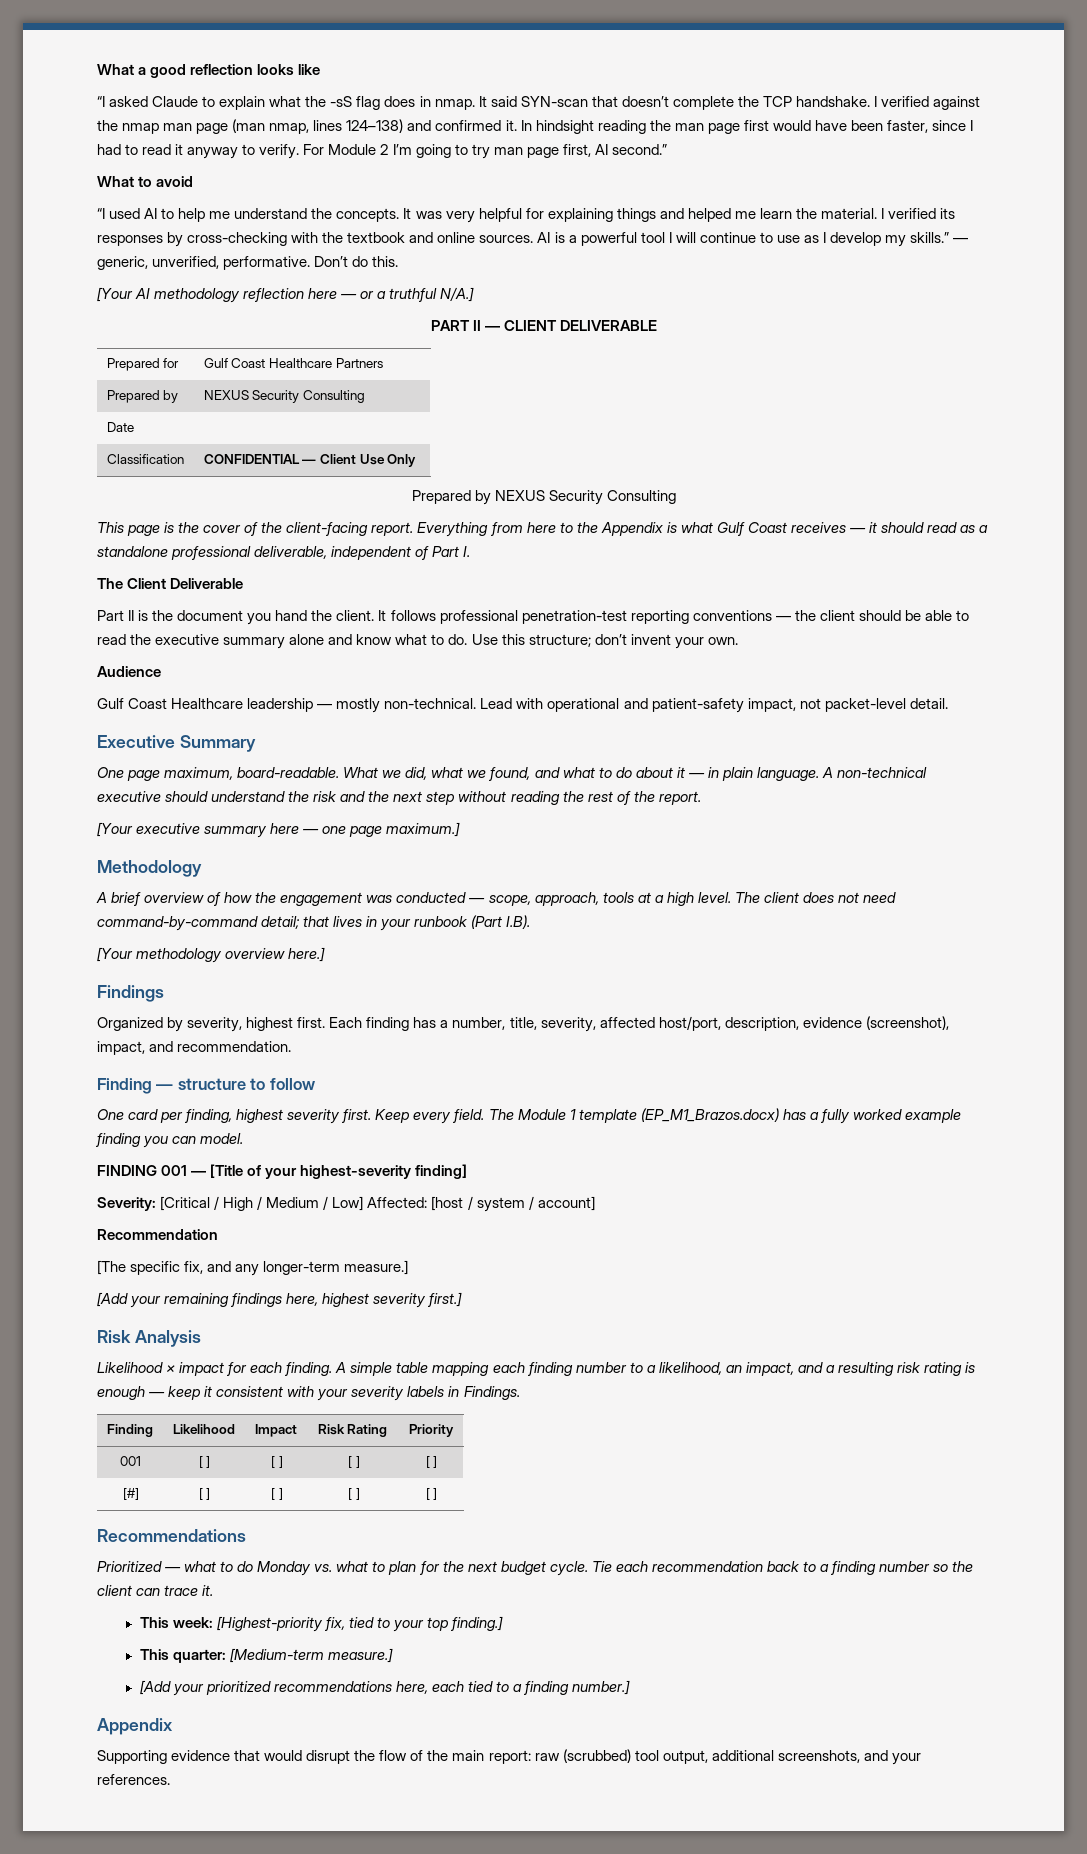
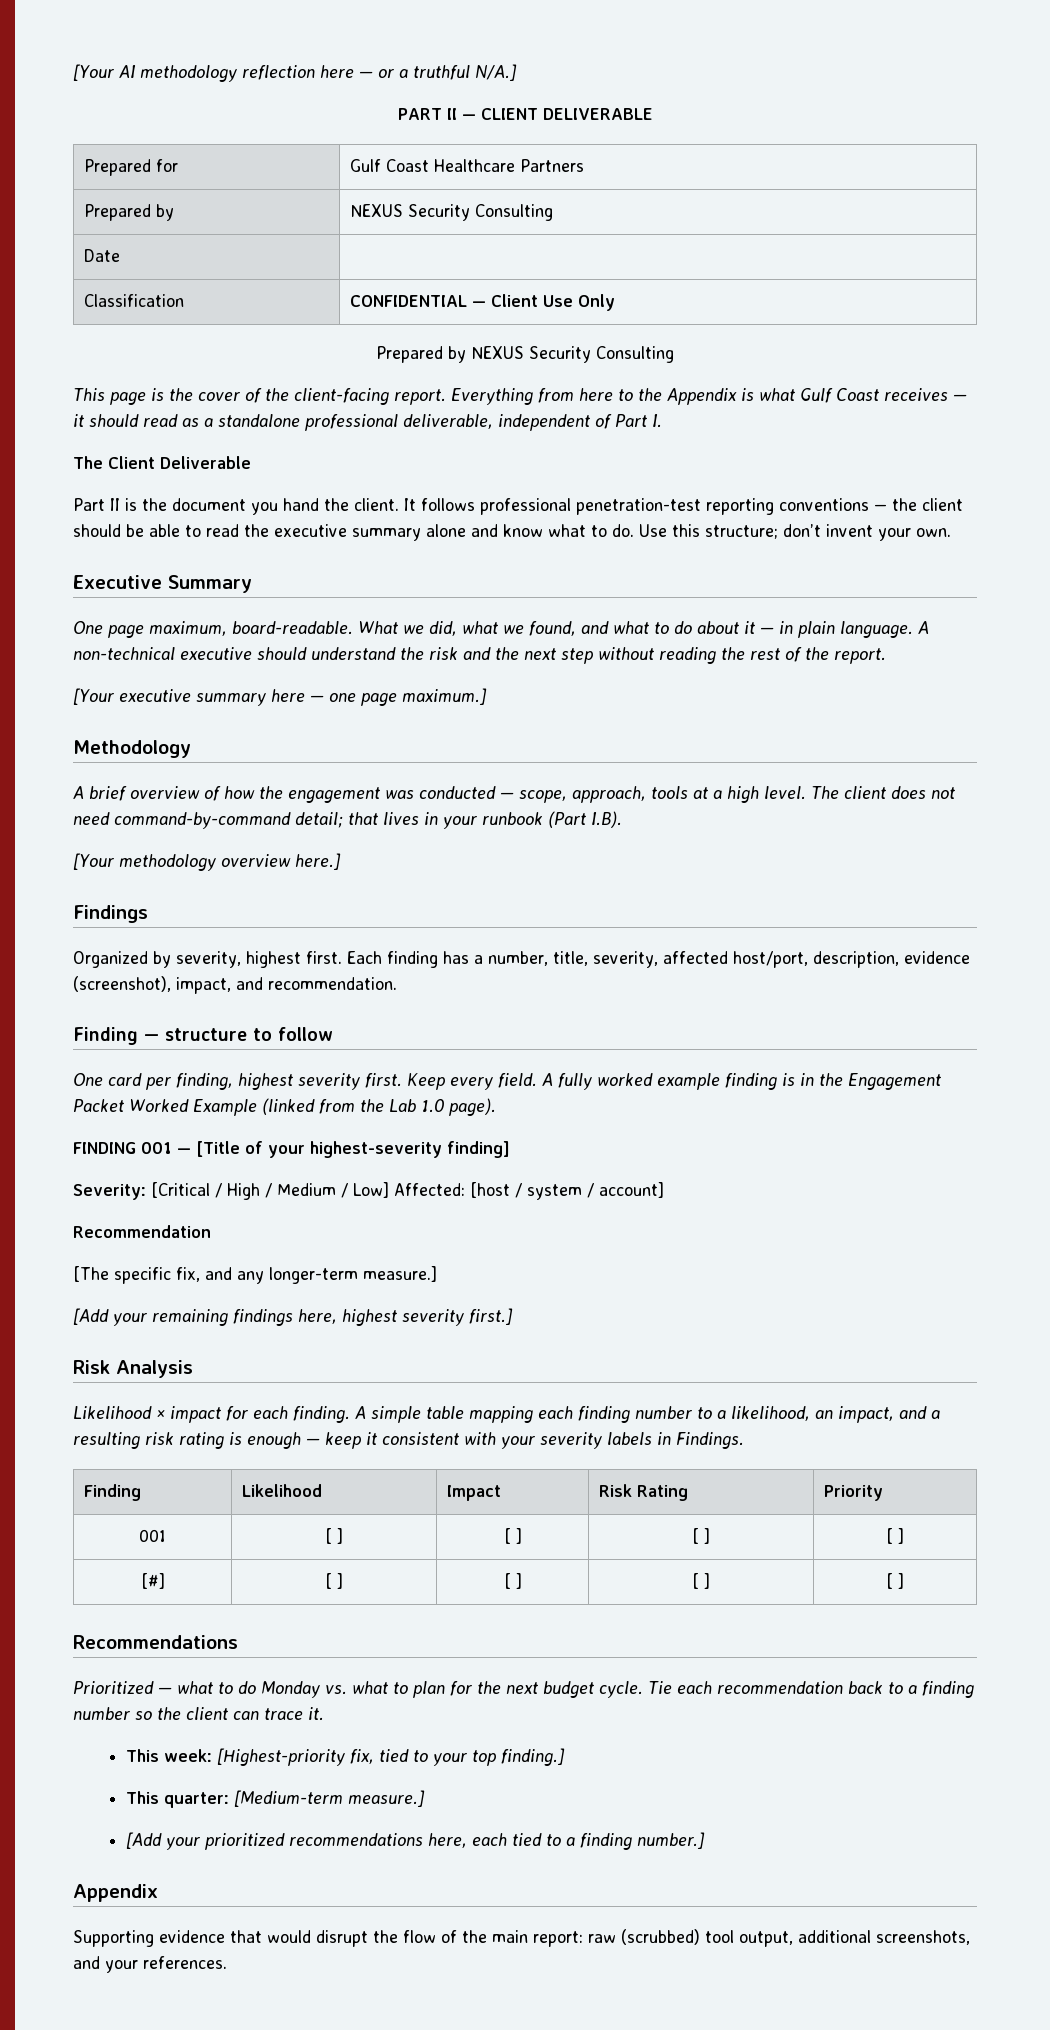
- What a good reflection looks like
- “I asked Claude to explain what the -sS flag does in nmap. It said SYN-scan that doesn’t complete the TCP handshake. I verified against the nmap man page (man nmap, lines 124–138) and confirmed it. In hindsight reading the man page first would have been faster, since I had to read it anyway to verify. For Module 2 I’m going to try man page first, AI second.”
- What to avoid
- “I used AI to help me understand the concepts. It was very helpful for explaining things and helped me learn the material. I verified its responses by cross-checking with the textbook and online sources. AI is a powerful tool I will continue to use as I develop my skills.” — generic, unverified, performative. Don’t do this.
- Audience
- Gulf Coast Healthcare leadership — mostly non-technical. Lead with operational and patient-safety impact, not packet-level detail.
- The Module 1 template (EP_M1_Brazos.docx) has a fully worked example finding you can model.
+ A fully worked example finding is in the Engagement Packet Worked Example (linked from the Lab 1.0 page).

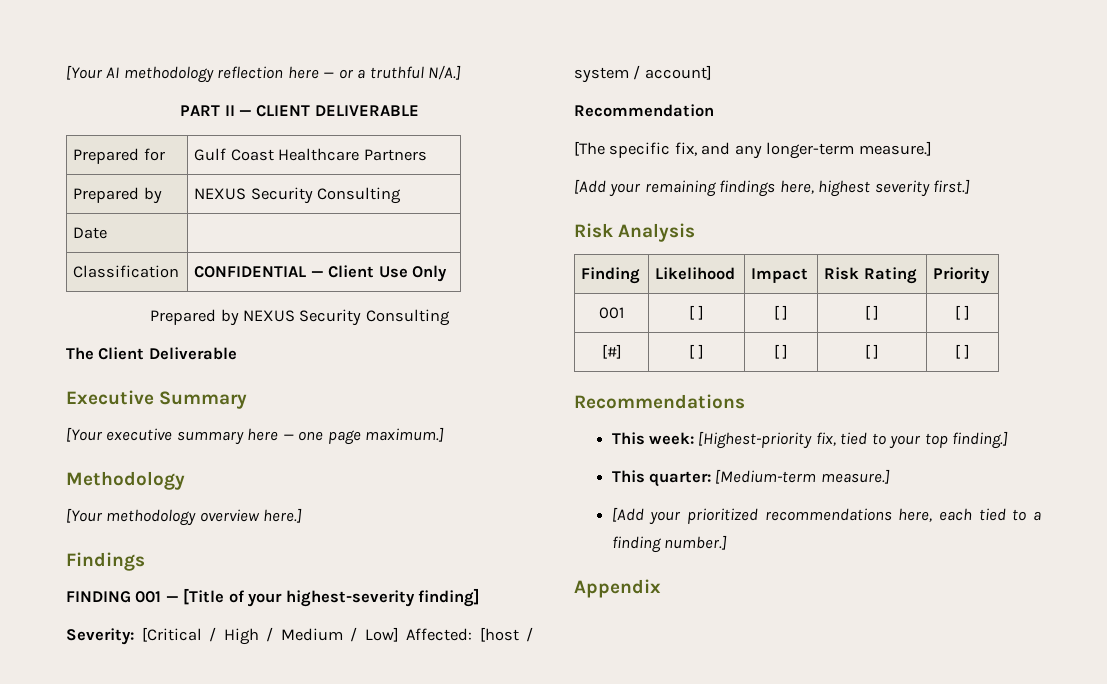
- This page is the cover of the client-facing report. Everything from here to the Appendix is what Gulf Coast receives — it should read as a standalone professional deliverable, independent of Part I.
  The Client Deliverable
- Part II is the document you hand the client. It follows professional penetration-test reporting conventions — the client should be able to read the executive summary alone and know what to do. Use this structure; don’t invent your own.
  Executive Summary
- One page maximum, board-readable. What we did, what we found, and what to do about it — in plain language. A non-technical executive should understand the risk and the next step without reading the rest of the report.
- A brief overview of how the engagement was conducted — scope, approach, tools at a high level. The client does not need command-by-command detail; that lives in your runbook (Part I.B).
- Organized by severity, highest first. Each finding has a number, title, severity, affected host/port, description, evidence (screenshot), impact, and recommendation.
- Finding — structure to follow
- One card per finding, highest severity first. Keep every field. A fully worked example finding is in the Engagement Packet Worked Example (linked from the Lab 1.0 page).
- Likelihood × impact for each finding. A simple table mapping each finding number to a likelihood, an impact, and a resulting risk rating is enough — keep it consistent with your severity labels in Findings.
- Prioritized — what to do Monday vs. what to plan for the next budget cycle. Tie each recommendation back to a finding number so the client can trace it.
- Supporting evidence that would disrupt the flow of the main report: raw (scrubbed) tool output, additional screenshots, and your references.

